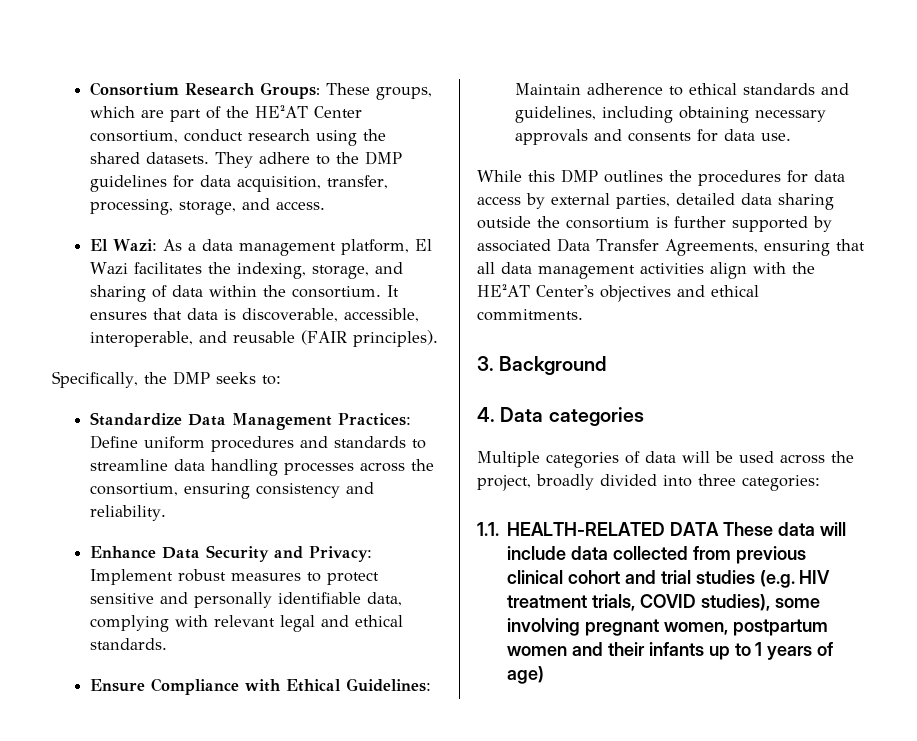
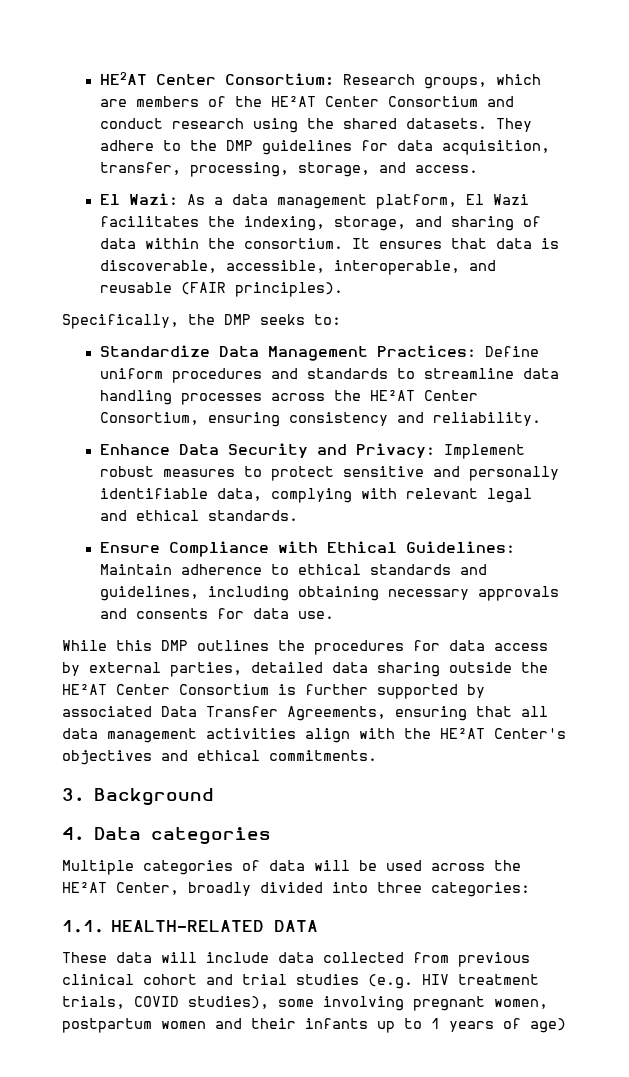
- Consortium Research Groups: These groups, which are part of the HE²AT Center consortium, conduct research using the shared datasets.
+ HE2AT Center Consortium: Research groups, which are members of the HE²AT Center Consortium and conduct research using the shared datasets.
- Standardize Data Management Practices: Define uniform procedures and standards to streamline data handling processes across the consortium, ensuring consistency and reliability.
+ Standardize Data Management Practices: Define uniform procedures and standards to streamline data handling processes across the HE²AT Center Consortium, ensuring consistency and reliability.
- While this DMP outlines the procedures for data access by external parties, detailed data sharing outside the consortium is further supported by associated Data Transfer Agreements, ensuring that all data management activities align with the HE²AT Center's objectives and ethical commitments.
+ While this DMP outlines the procedures for data access by external parties, detailed data sharing outside the HE²AT Center Consortium is further supported by associated Data Transfer Agreements, ensuring that all data management activities align with the HE²AT Center's objectives and ethical commitments.
- Multiple categories of data will be used across the project, broadly divided into three categories:
+ Multiple categories of data will be used across the HE²AT Center, broadly divided into three categories:
- 1.1. HEALTH-RELATED DATA These data will include data collected from previous clinical cohort and trial studies (e.g. HIV treatment trials, COVID studies), some involving pregnant women, postpartum women and their infants up to 1 years of age)
+ 1.1. HEALTH-RELATED DATA
+ These data will include data collected from previous clinical cohort and trial studies (e.g. HIV treatment trials, COVID studies), some involving pregnant women, postpartum women and their infants up to 1 years of age)

